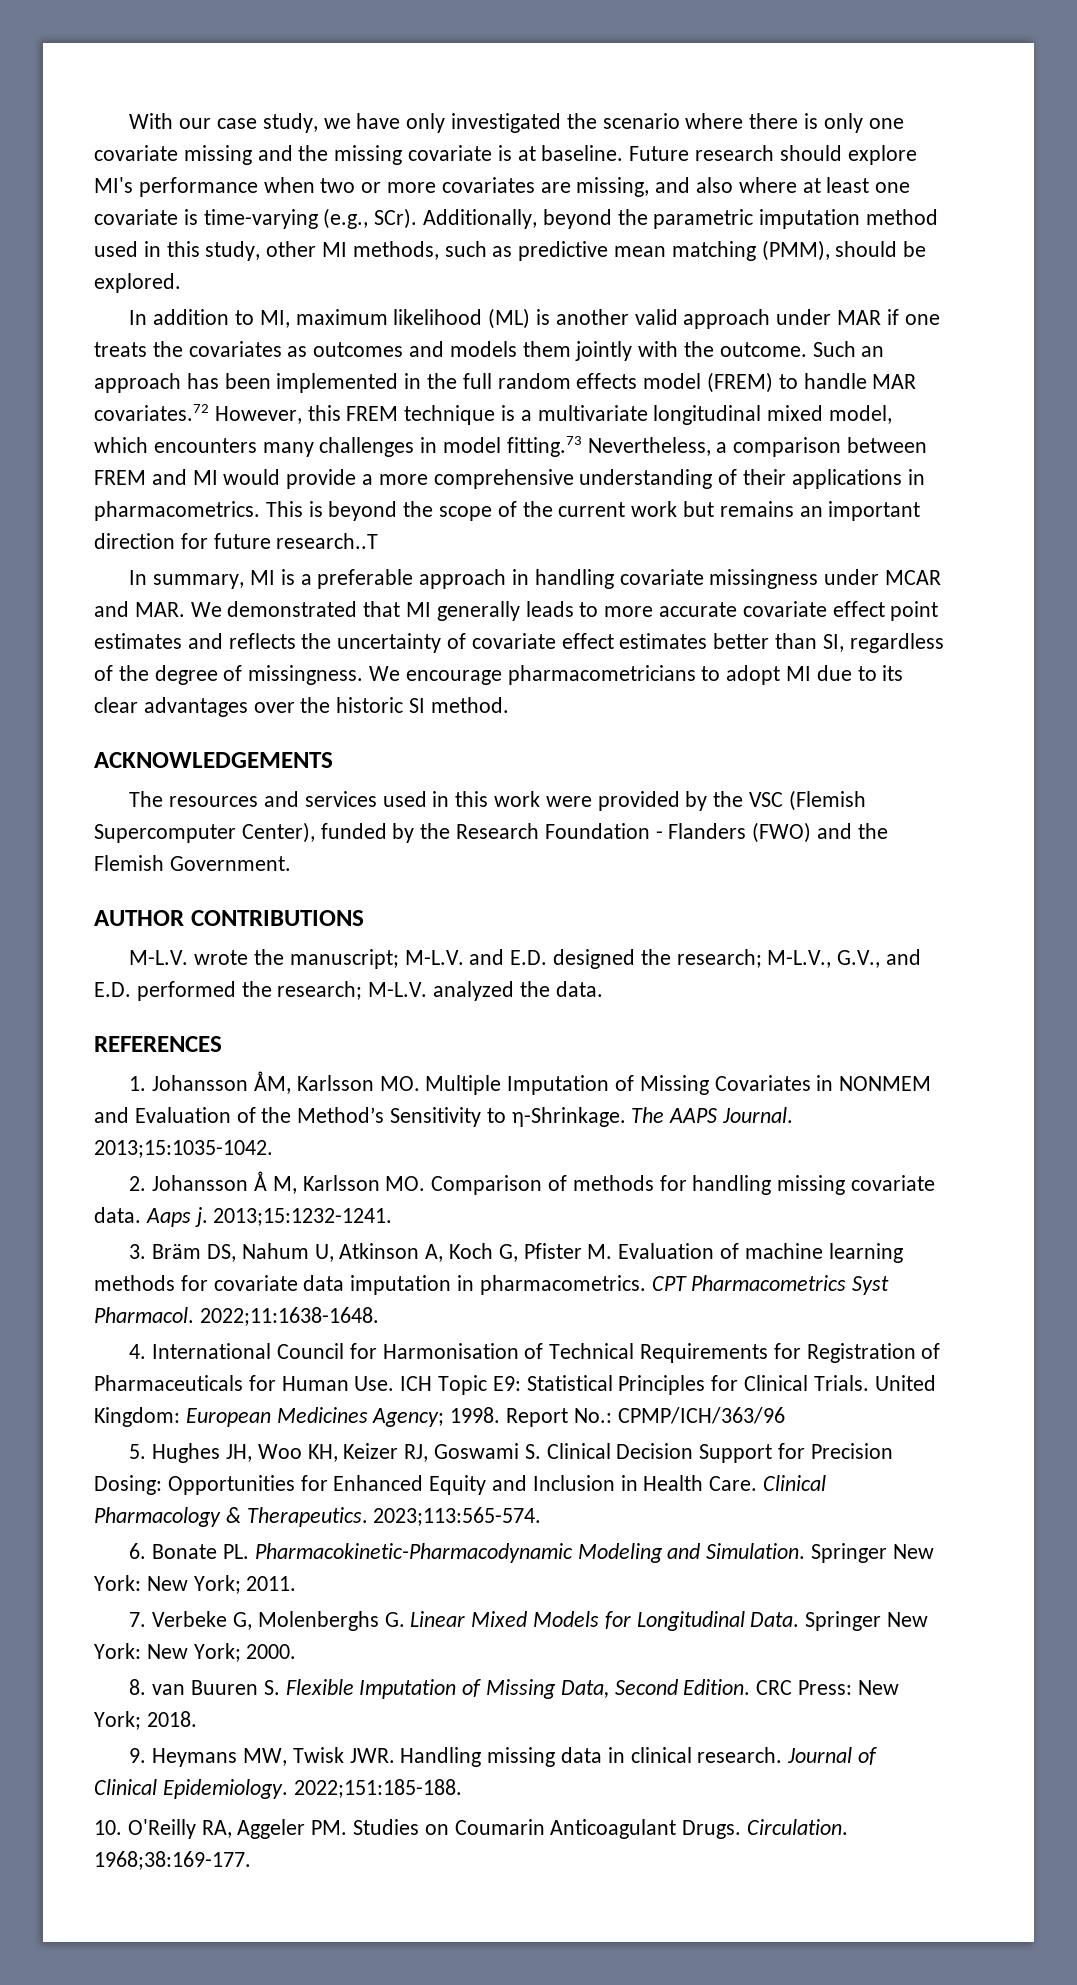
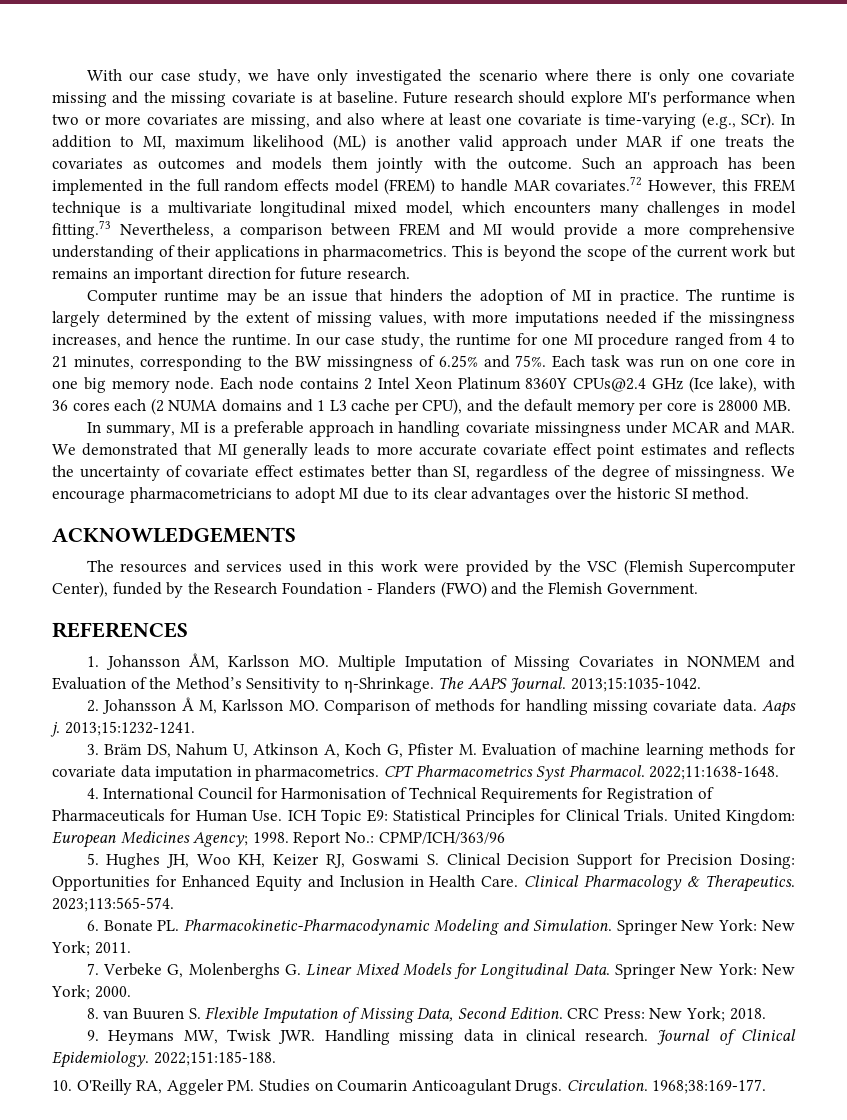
- Future research should explore MI's performance when two or more covariates are missing, and also where at least one covariate is time-varying (e.g., SCr). Additionally, beyond the parametric imputation method used in this study, other MI methods, such as predictive mean matching (PMM), should be explored.
- In addition to MI, maximum likelihood (ML) is another valid approach under MAR if one treats the covariates as outcomes and models them jointly with the outcome.
+ Future research should explore MI's performance when two or more covariates are missing, and also where at least one covariate is time-varying (e.g., SCr). In addition to MI, maximum likelihood (ML) is another valid approach under MAR if one treats the covariates as outcomes and models them jointly with the outcome.
- This is beyond the scope of the current work but remains an important direction for future research..T
+ This is beyond the scope of the current work but remains an important direction for future research.
+ Computer runtime may be an issue that hinders the adoption of MI in practice. The runtime is largely determined by the extent of missing values, with more imputations needed if the missingness increases, and hence the runtime. In our case study, the runtime for one MI procedure ranged from 4 to 21 minutes, corresponding to the BW missingness of 6.25% and 75%. Each task was run on one core in one big memory node. Each node contains 2 Intel Xeon Platinum 8360Y CPUs@2.4 GHz (Ice lake), with 36 cores each (2 NUMA domains and 1 L3 cache per CPU), and the default memory per core is 28000 MB.
- AUTHOR CONTRIBUTIONS
- M-L.V. wrote the manuscript; M-L.V. and E.D. designed the research; M-L.V., G.V., and E.D. performed the research; M-L.V. analyzed the data.

